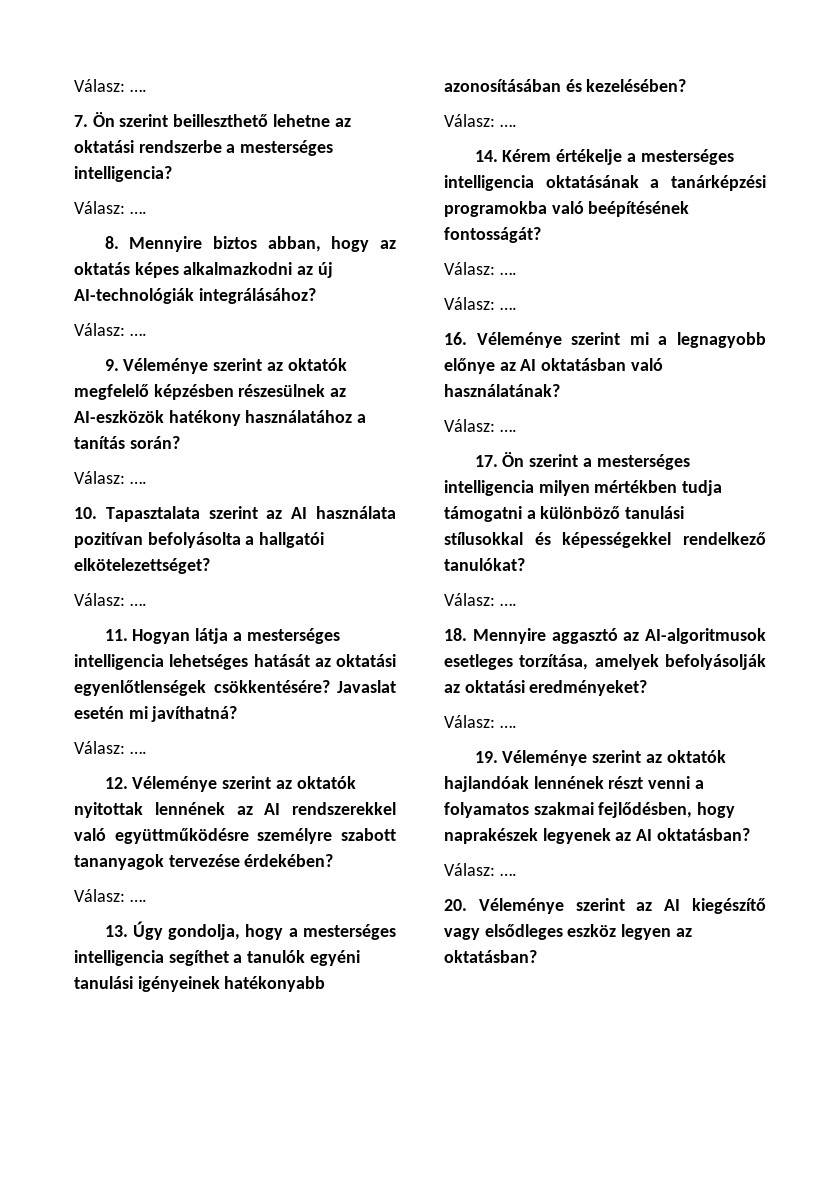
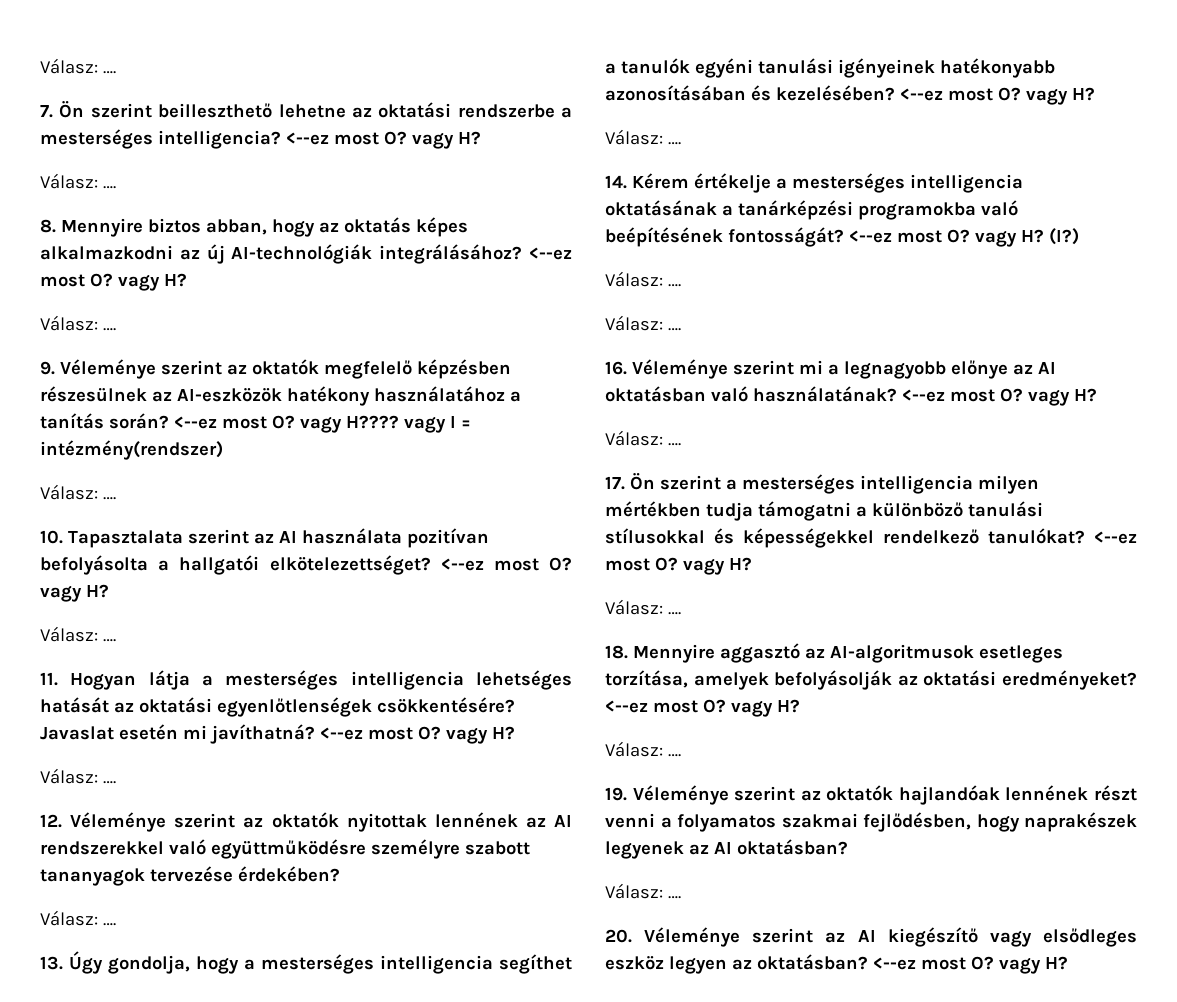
- 7. Ön szerint beilleszthető lehetne az oktatási rendszerbe a mesterséges intelligencia?
+ 7. Ön szerint beilleszthető lehetne az oktatási rendszerbe a mesterséges intelligencia? <--ez most O? vagy H?
- 8. Mennyire biztos abban, hogy az oktatás képes alkalmazkodni az új AI-technológiák integrálásához?
+ 8. Mennyire biztos abban, hogy az oktatás képes alkalmazkodni az új AI-technológiák integrálásához? <--ez most O? vagy H?
+ <--ez most O? vagy H???? vagy I = intézmény(rendszer)
- 10. Tapasztalata szerint az AI használata pozitívan befolyásolta a hallgatói elkötelezettséget?
+ 10. Tapasztalata szerint az AI használata pozitívan befolyásolta a hallgatói elkötelezettséget? <--ez most O? vagy H?
- Javaslat esetén mi javíthatná?
+ Javaslat esetén mi javíthatná? <--ez most O? vagy H?
- 13. Úgy gondolja, hogy a mesterséges intelligencia segíthet a tanulók egyéni tanulási igényeinek hatékonyabb azonosításában és kezelésében?
+ 13. Úgy gondolja, hogy a mesterséges intelligencia segíthet a tanulók egyéni tanulási igényeinek hatékonyabb azonosításában és kezelésében? <--ez most O? vagy H?
+ <--ez most O? vagy H? (I?)
- 16. Véleménye szerint mi a legnagyobb előnye az AI oktatásban való használatának?
+ 16. Véleménye szerint mi a legnagyobb előnye az AI oktatásban való használatának? <--ez most O? vagy H?
- 17. Ön szerint a mesterséges intelligencia milyen mértékben tudja támogatni a különböző tanulási stílusokkal és képességekkel rendelkező tanulókat?
+ 17. Ön szerint a mesterséges intelligencia milyen mértékben tudja támogatni a különböző tanulási stílusokkal és képességekkel rendelkező tanulókat? <--ez most O? vagy H?
- 18. Mennyire aggasztó az AI-algoritmusok esetleges torzítása, amelyek befolyásolják az oktatási eredményeket?
+ 18. Mennyire aggasztó az AI-algoritmusok esetleges torzítása, amelyek befolyásolják az oktatási eredményeket? <--ez most O? vagy H?
- 20. Véleménye szerint az AI kiegészítő vagy elsődleges eszköz legyen az oktatásban?
+ 20. Véleménye szerint az AI kiegészítő vagy elsődleges eszköz legyen az oktatásban? <--ez most O? vagy H?

